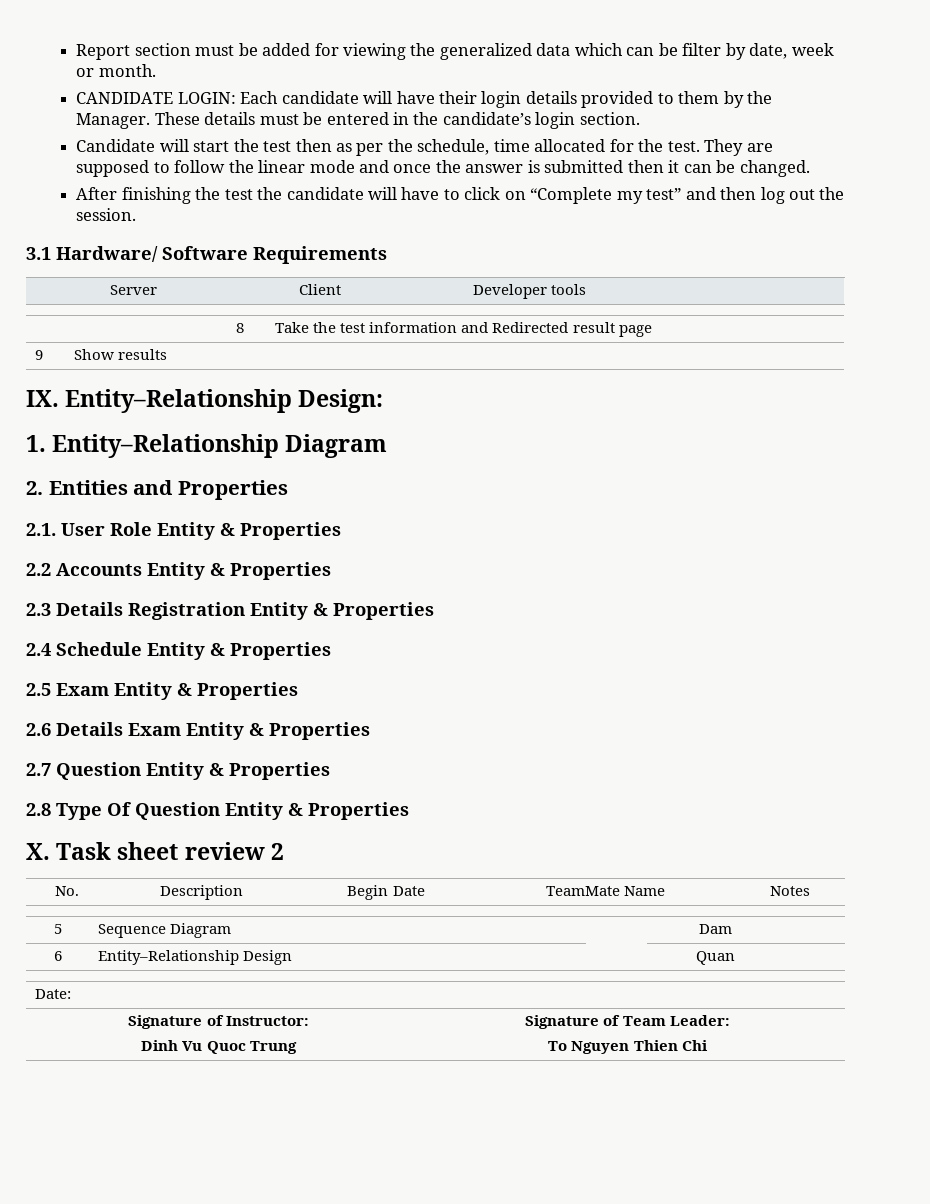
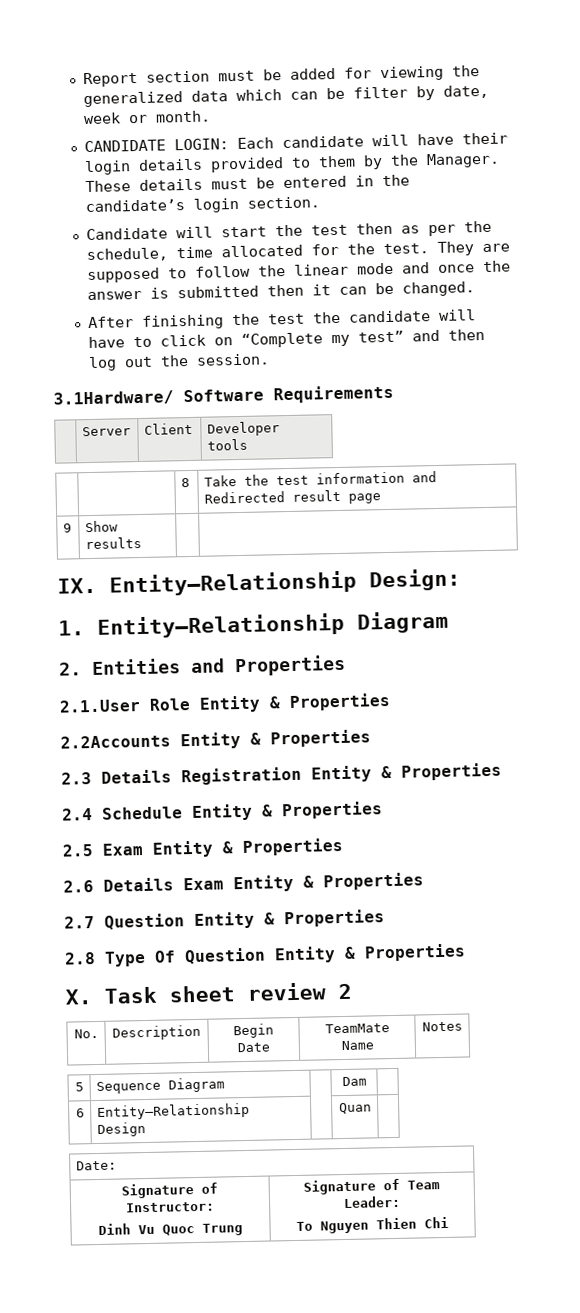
- 3.1 Hardware/ Software Requirements
+ 3.1Hardware/ Software Requirements
- 2.1. User Role Entity & Properties
+ 2.1.User Role Entity & Properties
- 2.2 Accounts Entity & Properties
+ 2.2Accounts Entity & Properties

